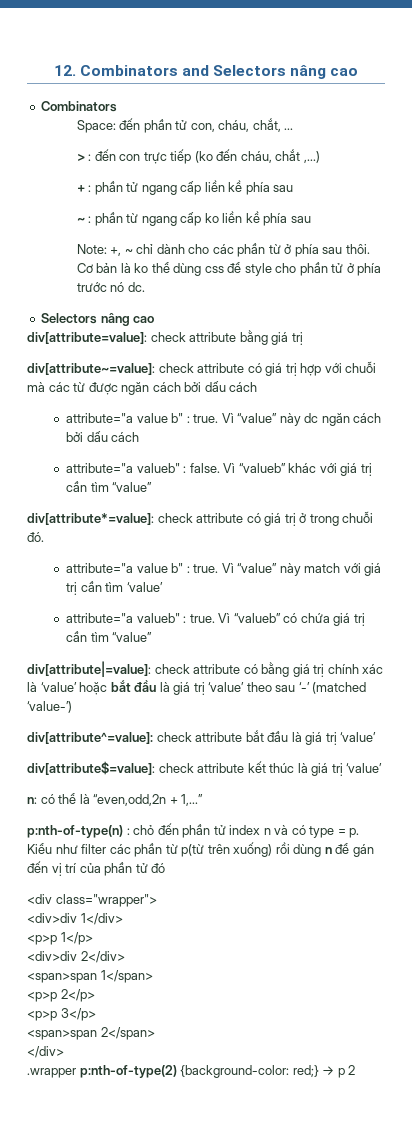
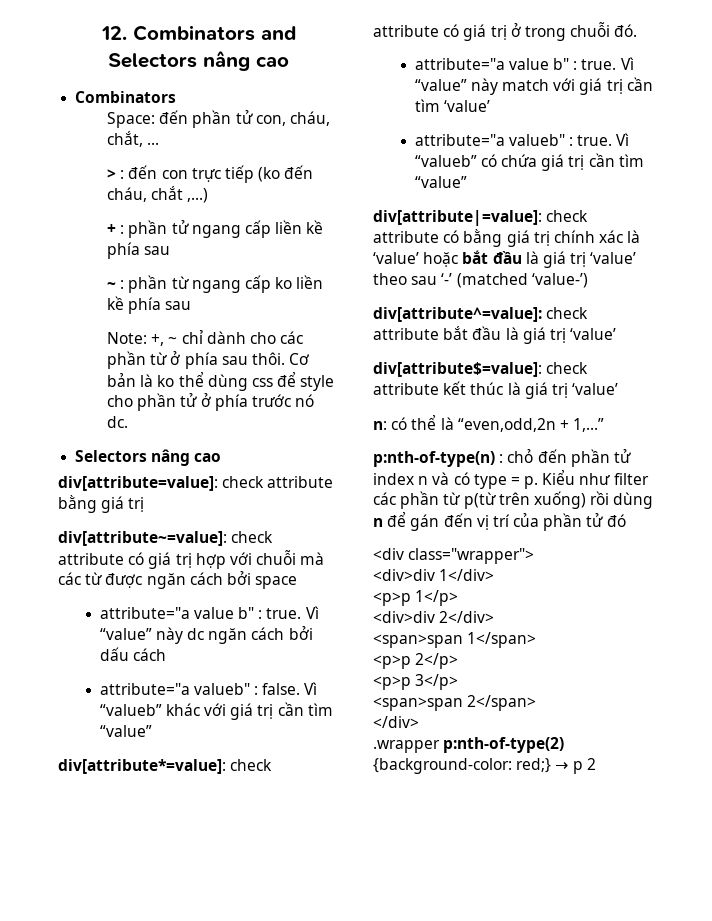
- div[attribute~=value]: check attribute có giá trị hợp với chuỗi mà các từ được ngăn cách bởi dấu cách
+ div[attribute~=value]: check attribute có giá trị hợp với chuỗi mà các từ được ngăn cách bởi space

